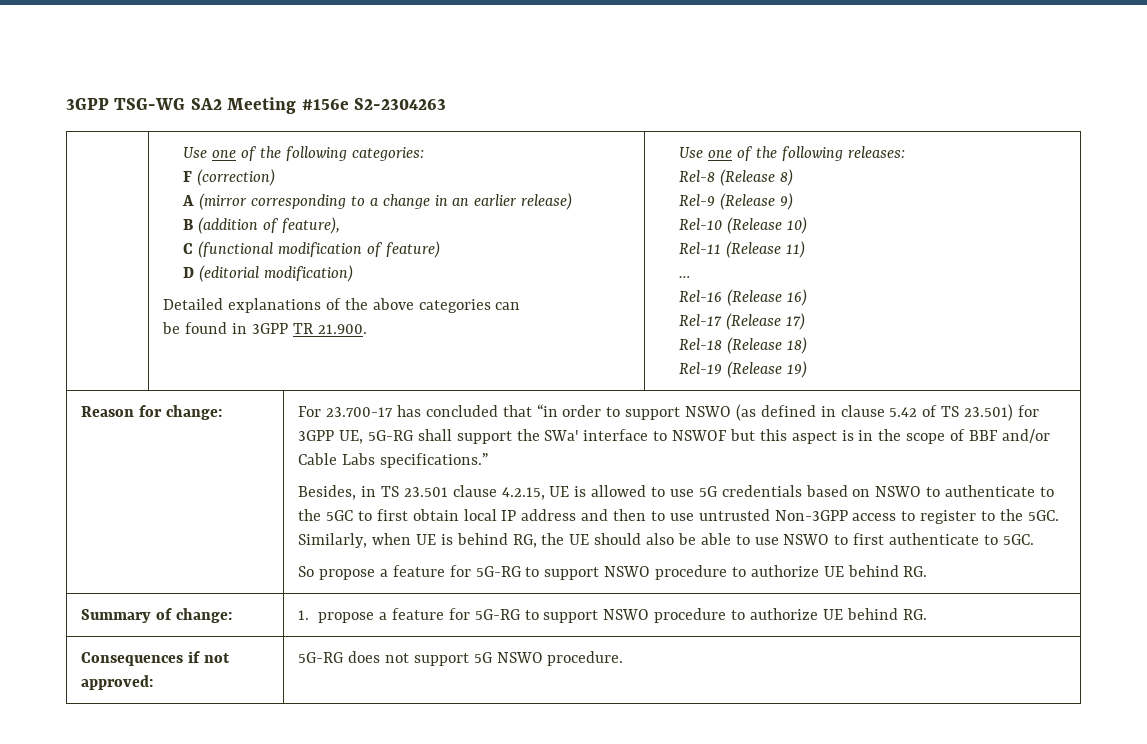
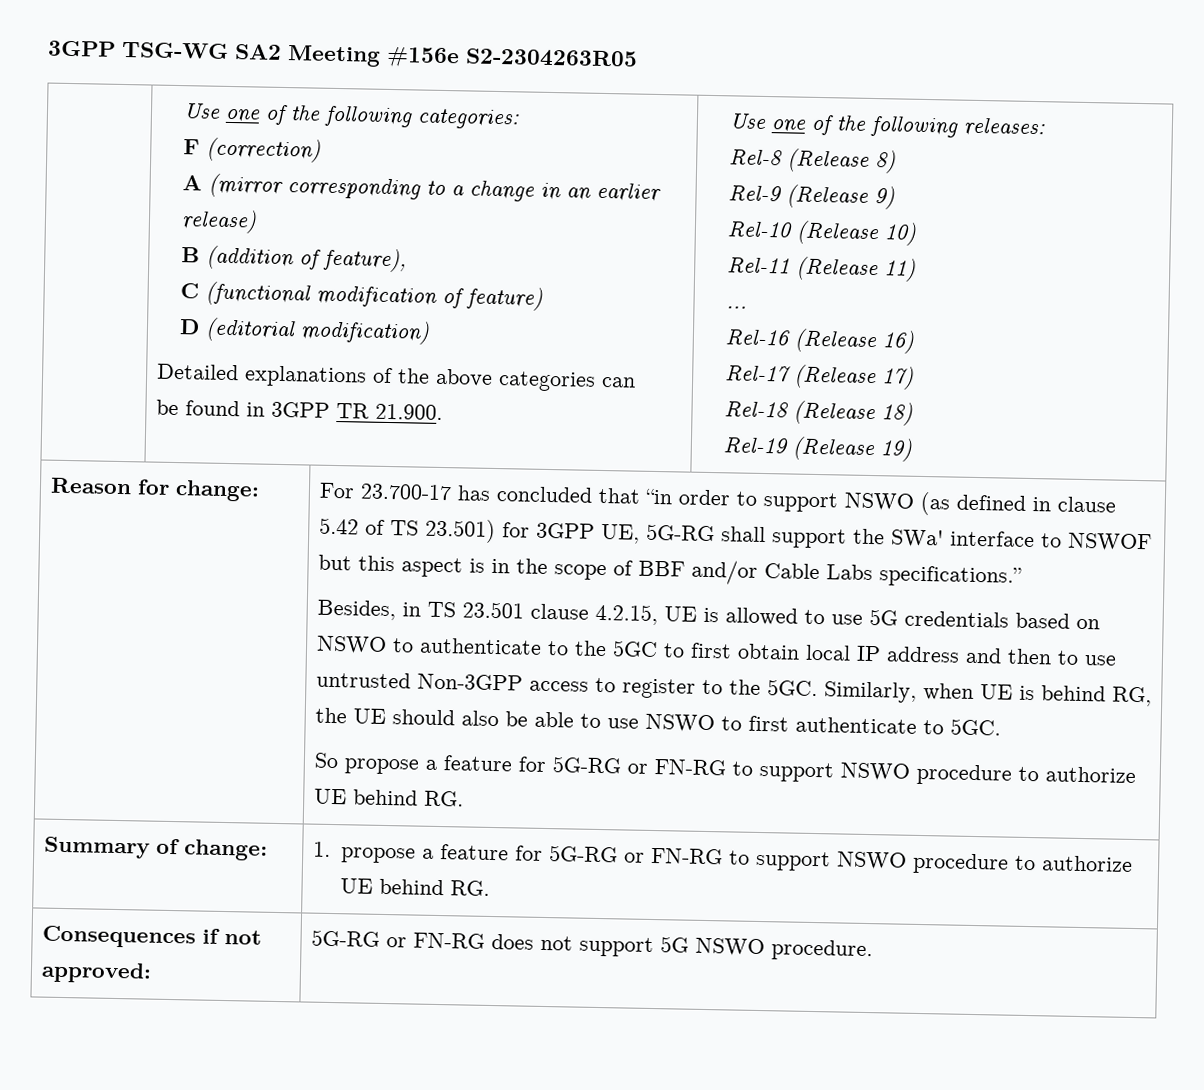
- 3GPP TSG-WG SA2 Meeting #156e S2-2304263
+ 3GPP TSG-WG SA2 Meeting #156e S2-2304263R05
- So propose a feature for 5G-RG to support NSWO procedure to authorize UE behind RG.
+ So propose a feature for 5G-RG or FN-RG to support NSWO procedure to authorize UE behind RG.
- Summary of change: | 1. propose a feature for 5G-RG to support NSWO procedure to authorize UE behind RG.
+ Summary of change: | 1. propose a feature for 5G-RG or FN-RG to support NSWO procedure to authorize UE behind RG.
- Consequences if not approved: | 5G-RG does not support 5G NSWO procedure.
+ Consequences if not approved: | 5G-RG or FN-RG does not support 5G NSWO procedure.

